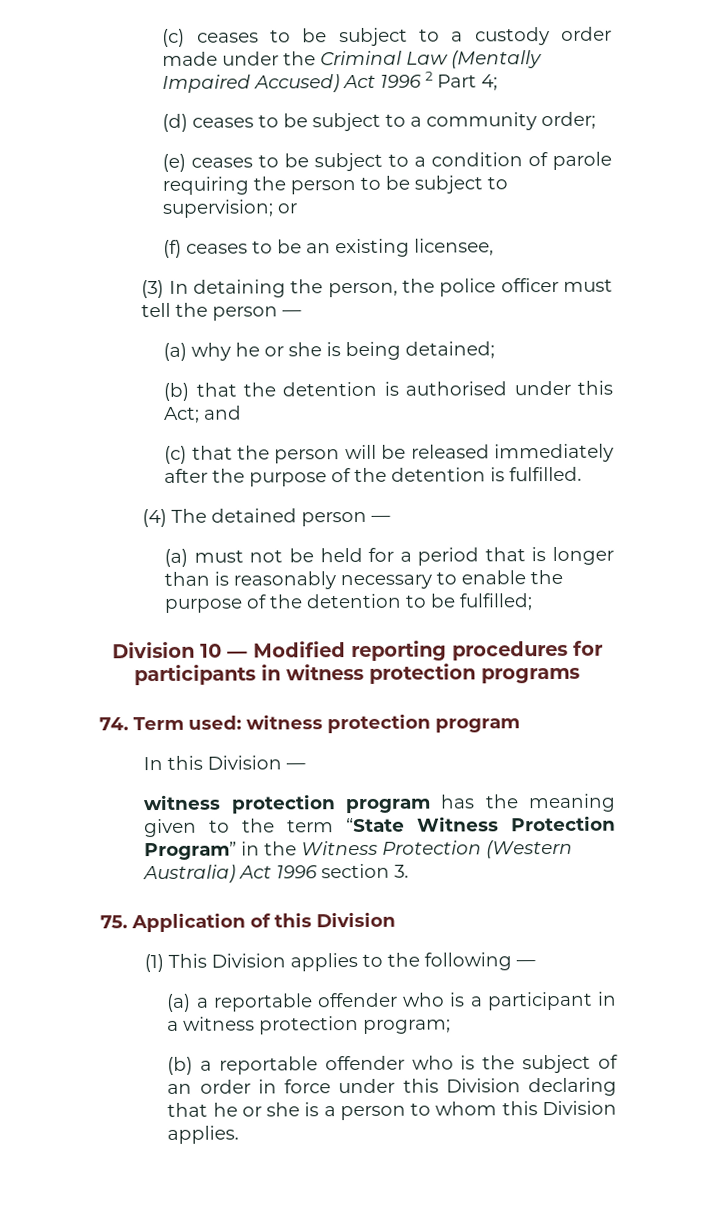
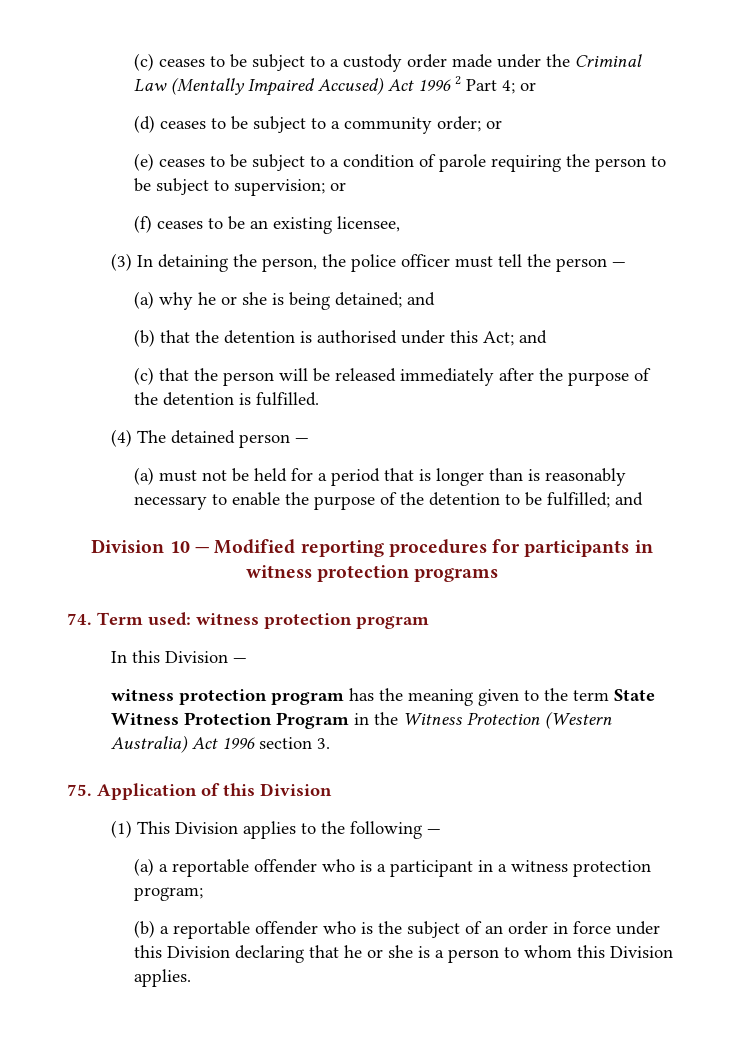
- (c) ceases to be subject to a custody order made under the Criminal Law (Mentally Impaired Accused) Act 1996 2 Part 4;
+ (c) ceases to be subject to a custody order made under the Criminal Law (Mentally Impaired Accused) Act 1996 2 Part 4; or
- (d) ceases to be subject to a community order;
+ (d) ceases to be subject to a community order; or
- (a) why he or she is being detained;
+ (a) why he or she is being detained; and
- (a) must not be held for a period that is longer than is reasonably necessary to enable the purpose of the detention to be fulfilled;
+ (a) must not be held for a period that is longer than is reasonably necessary to enable the purpose of the detention to be fulfilled; and
- witness protection program has the meaning given to the term “State Witness Protection Program” in the Witness Protection (Western Australia) Act 1996 section 3.
+ witness protection program has the meaning given to the term State Witness Protection Program in the Witness Protection (Western Australia) Act 1996 section 3.

